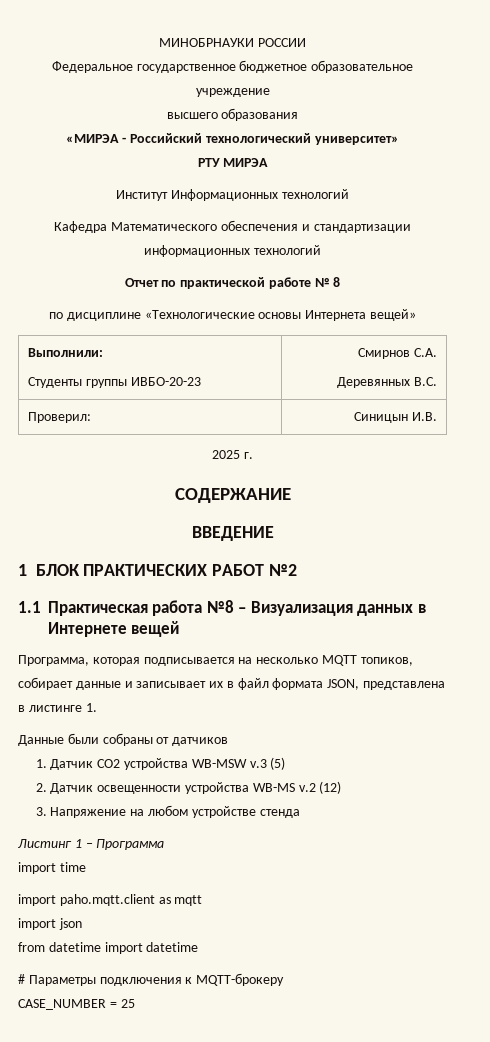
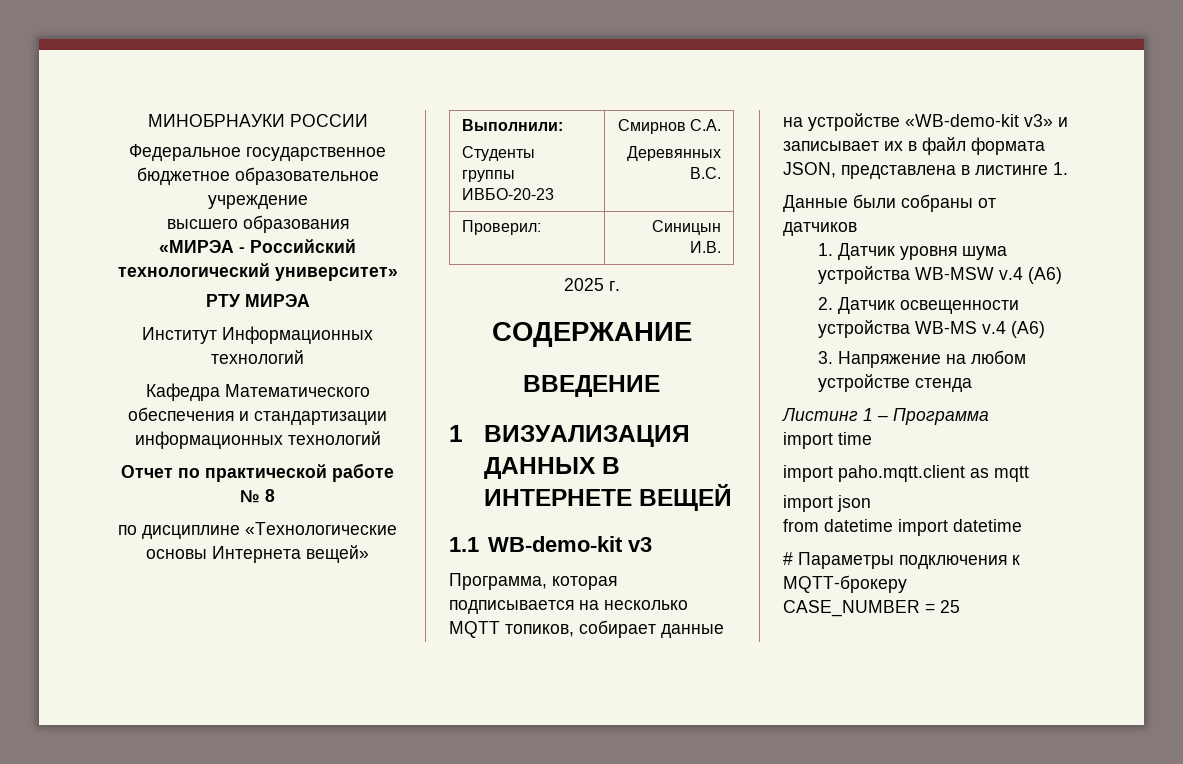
- 1 БЛОК ПРАКТИЧЕСКИХ РАБОТ №2
- 1.1 Практическая работа №8 – Визуализация данных в Интернете вещей
+ 1 ВИЗУАЛИЗАЦИЯ ДАННЫХ В ИНТЕРНЕТЕ ВЕЩЕЙ
+ 1.1 WB-demo-kit v3
- Программа, которая подписывается на несколько MQTT топиков, собирает данные и записывает их в файл формата JSON, представлена в листинге 1.
+ Программа, которая подписывается на несколько MQTT топиков, собирает данные на устройстве «WB-demo-kit v3» и записывает их в файл формата JSON, представлена в листинге 1.
- 1. Датчик CO2 устройства WB-MSW v.3 (5)
+ 1. Датчик уровня шума устройства WB-MSW v.4 (А6)
- 2. Датчик освещенности устройства WB-MS v.2 (12)
+ 2. Датчик освещенности устройства WB-MS v.4 (А6)

